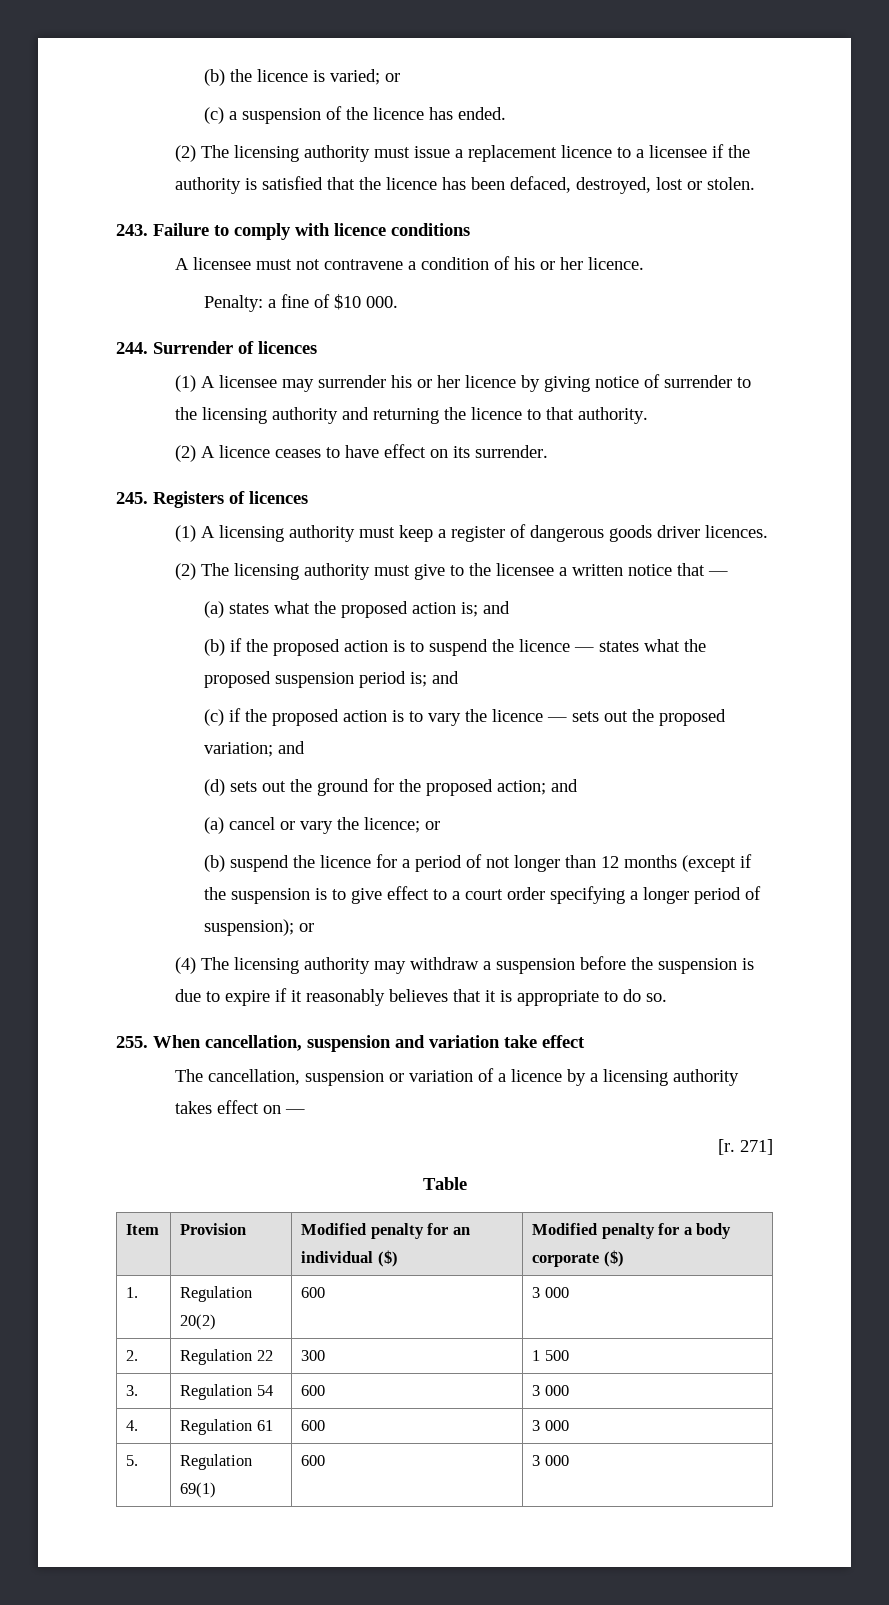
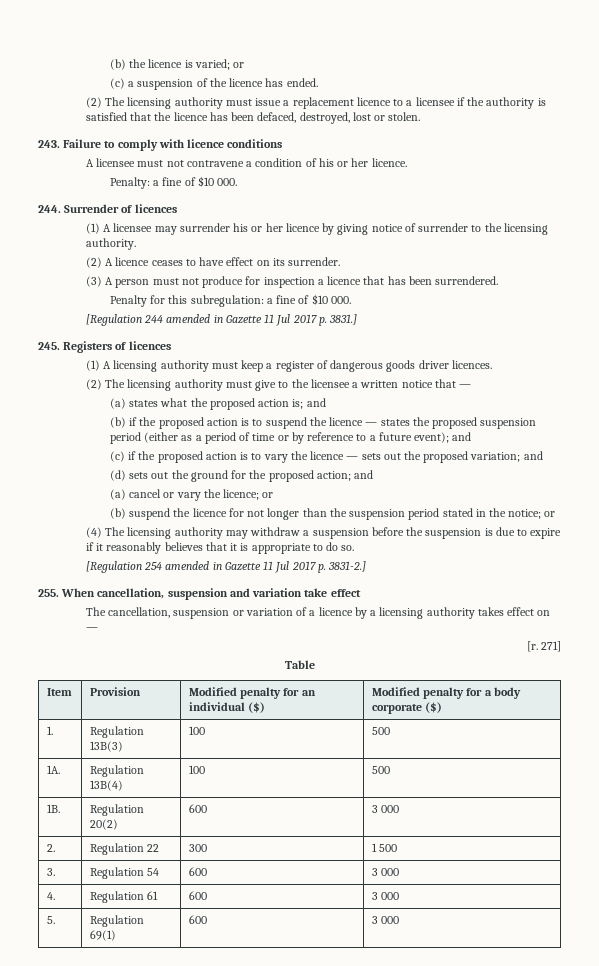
- (1) A licensee may surrender his or her licence by giving notice of surrender to the licensing authority and returning the licence to that authority.
+ (1) A licensee may surrender his or her licence by giving notice of surrender to the licensing authority.
+ (3) A person must not produce for inspection a licence that has been surrendered.
+ Penalty for this subregulation: a fine of $10 000.
+ [Regulation 244 amended in Gazette 11 Jul 2017 p. 3831.]
- (b) if the proposed action is to suspend the licence — states what the proposed suspension period is; and
+ (b) if the proposed action is to suspend the licence — states the proposed suspension period (either as a period of time or by reference to a future event); and
- (b) suspend the licence for a period of not longer than 12 months (except if the suspension is to give effect to a court order specifying a longer period of suspension); or
+ (b) suspend the licence for not longer than the suspension period stated in the notice; or
+ [Regulation 254 amended in Gazette 11 Jul 2017 p. 3831-2.]
- 1. | Regulation 20(2) | 600 | 3 000
+ 1. | Regulation 13B(3) | 100 | 500
+ 1A. | Regulation 13B(4) | 100 | 500
+ 1B. | Regulation 20(2) | 600 | 3 000

